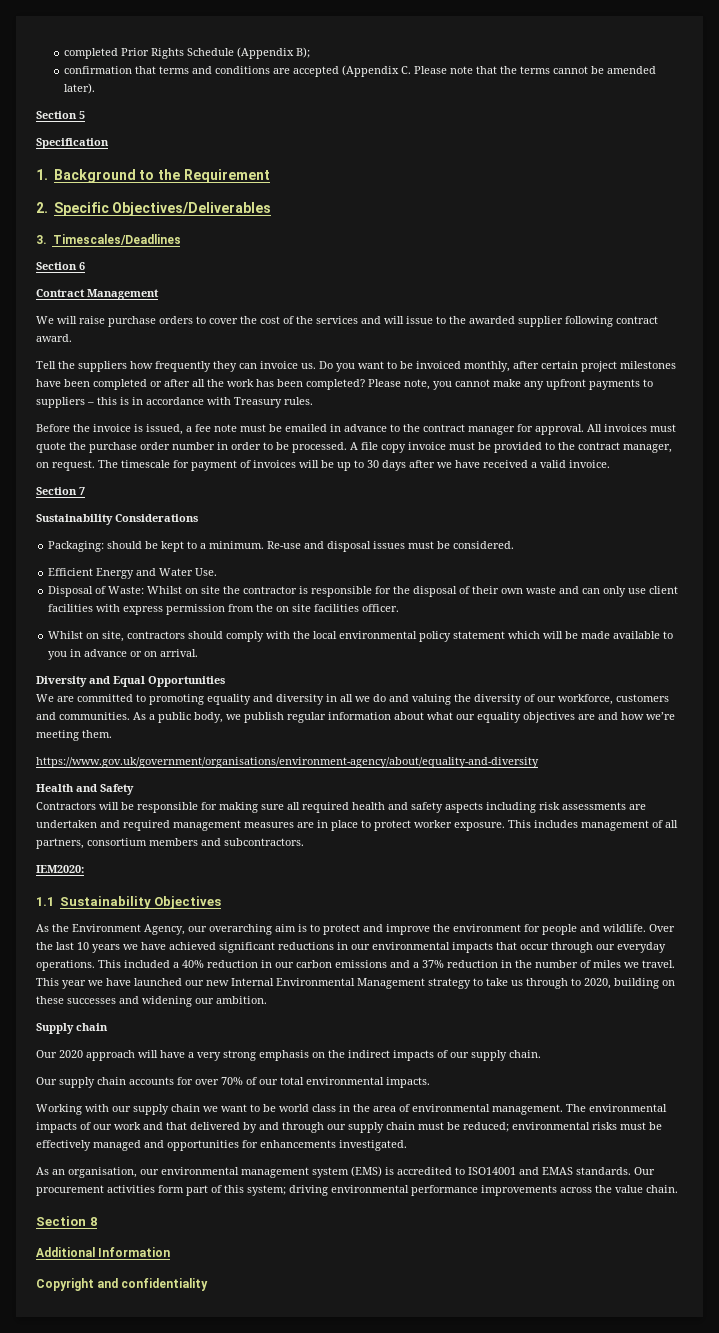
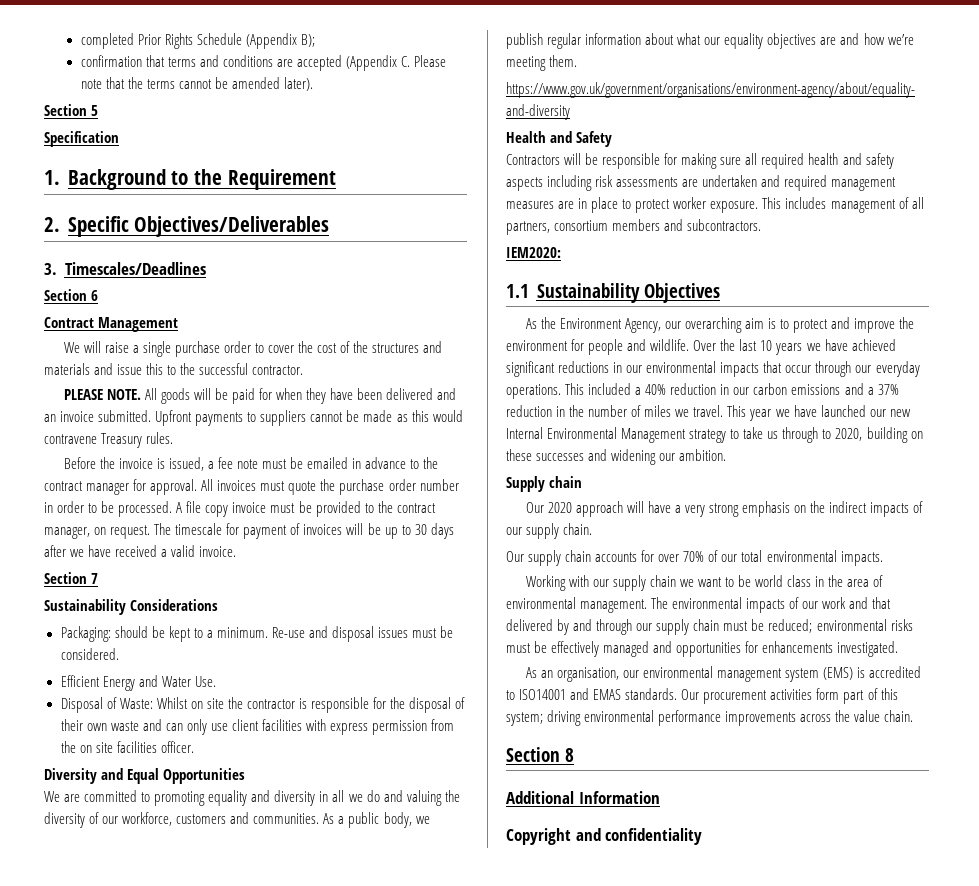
- We will raise purchase orders to cover the cost of the services and will issue to the awarded supplier following contract award.
- Tell the suppliers how frequently they can invoice us. Do you want to be invoiced monthly, after certain project milestones have been completed or after all the work has been completed? Please note, you cannot make any upfront payments to suppliers – this is in accordance with Treasury rules.
+ We will raise a single purchase order to cover the cost of the structures and materials and issue this to the successful contractor.
+ PLEASE NOTE. All goods will be paid for when they have been delivered and an invoice submitted. Upfront payments to suppliers cannot be made as this would contravene Treasury rules.
- Whilst on site, contractors should comply with the local environmental policy statement which will be made available to you in advance or on arrival.

